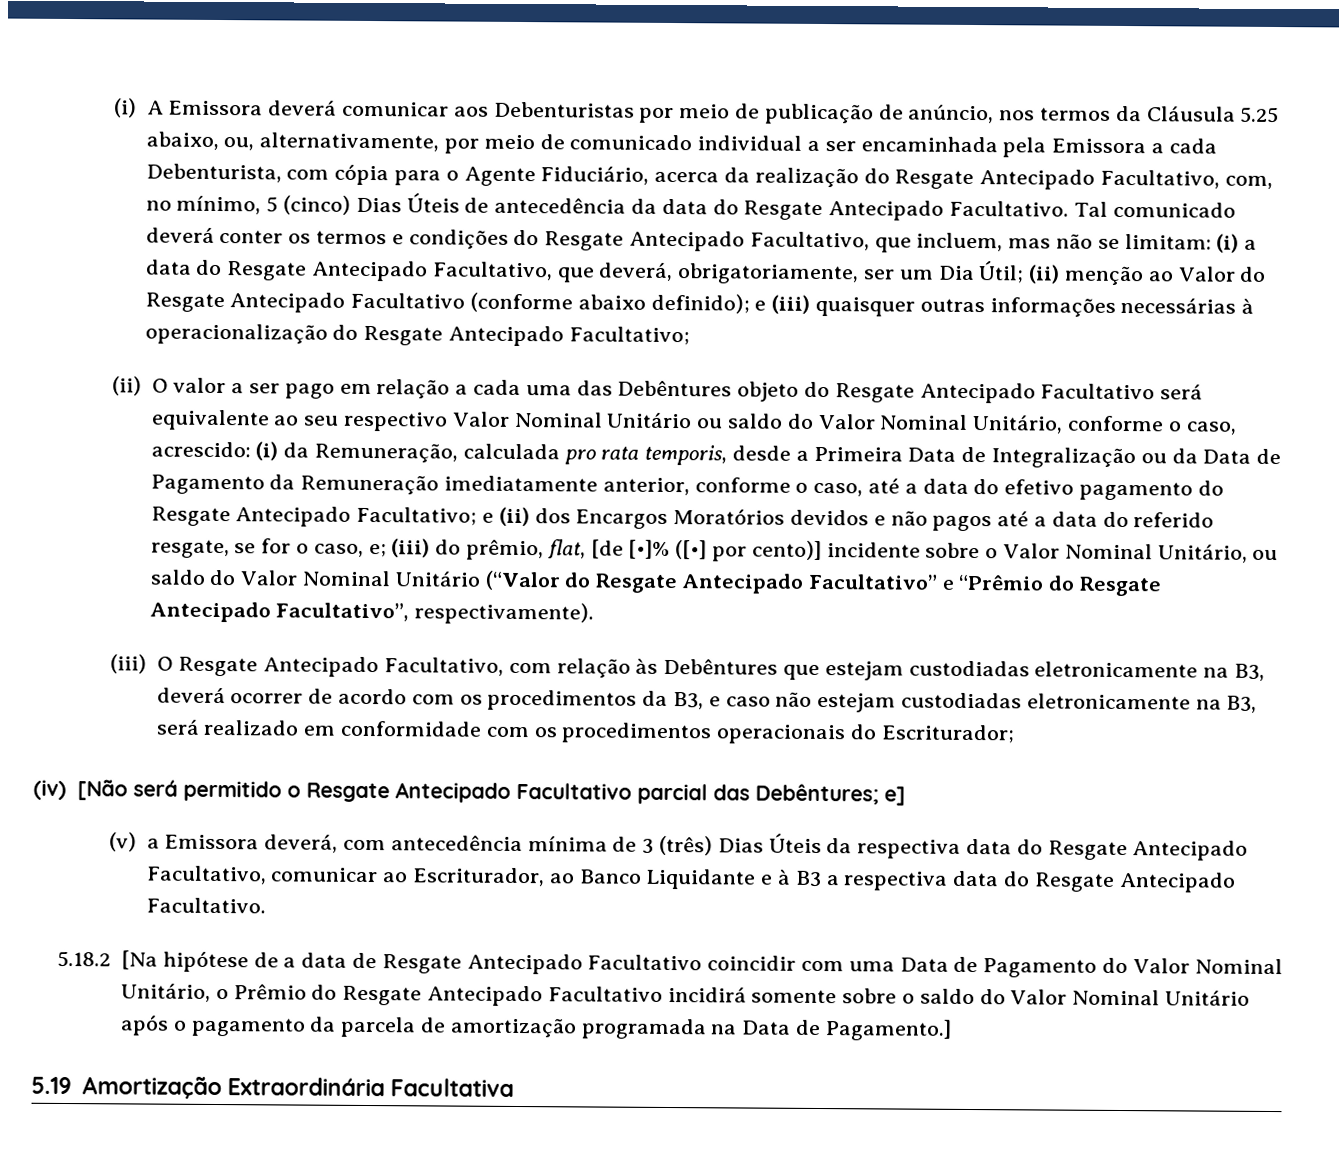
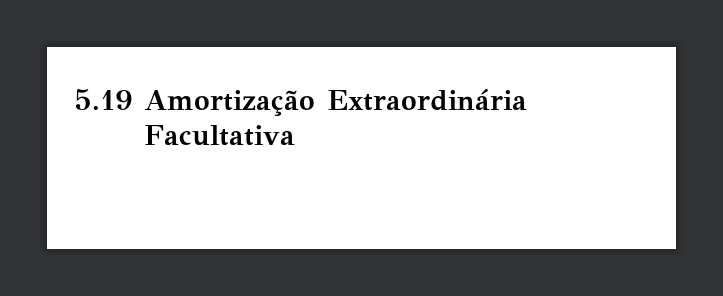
- (i) A Emissora deverá comunicar aos Debenturistas por meio de publicação de anúncio, nos termos da Cláusula 5.25 abaixo, ou, alternativamente, por meio de comunicado individual a ser encaminhada pela Emissora a cada Debenturista, com cópia para o Agente Fiduciário, acerca da realização do Resgate Antecipado Facultativo, com, no mínimo, 5 (cinco) Dias Úteis de antecedência da data do Resgate Antecipado Facultativo. Tal comunicado deverá conter os termos e condições do Resgate Antecipado Facultativo, que incluem, mas não se limitam: (i) a data do Resgate Antecipado Facultativo, que deverá, obrigatoriamente, ser um Dia Útil; (ii) menção ao Valor do Resgate Antecipado Facultativo (conforme abaixo definido); e (iii) quaisquer outras informações necessárias à operacionalização do Resgate Antecipado Facultativo;
- (ii) O valor a ser pago em relação a cada uma das Debêntures objeto do Resgate Antecipado Facultativo será equivalente ao seu respectivo Valor Nominal Unitário ou saldo do Valor Nominal Unitário, conforme o caso, acrescido: (i) da Remuneração, calculada pro rata temporis, desde a Primeira Data de Integralização ou da Data de Pagamento da Remuneração imediatamente anterior, conforme o caso, até a data do efetivo pagamento do Resgate Antecipado Facultativo; e (ii) dos Encargos Moratórios devidos e não pagos até a data do referido resgate, se for o caso, e; (iii) do prêmio, flat, [de [•]% ([•] por cento)] incidente sobre o Valor Nominal Unitário, ou saldo do Valor Nominal Unitário (“Valor do Resgate Antecipado Facultativo” e “Prêmio do Resgate Antecipado Facultativo”, respectivamente).
- (iii) O Resgate Antecipado Facultativo, com relação às Debêntures que estejam custodiadas eletronicamente na B3, deverá ocorrer de acordo com os procedimentos da B3, e caso não estejam custodiadas eletronicamente na B3, será realizado em conformidade com os procedimentos operacionais do Escriturador;
- (iv) [Não será permitido o Resgate Antecipado Facultativo parcial das Debêntures; e]
- (v) a Emissora deverá, com antecedência mínima de 3 (três) Dias Úteis da respectiva data do Resgate Antecipado Facultativo, comunicar ao Escriturador, ao Banco Liquidante e à B3 a respectiva data do Resgate Antecipado Facultativo.
- 5.18.2 [Na hipótese de a data de Resgate Antecipado Facultativo coincidir com uma Data de Pagamento do Valor Nominal Unitário, o Prêmio do Resgate Antecipado Facultativo incidirá somente sobre o saldo do Valor Nominal Unitário após o pagamento da parcela de amortização programada na Data de Pagamento.]

